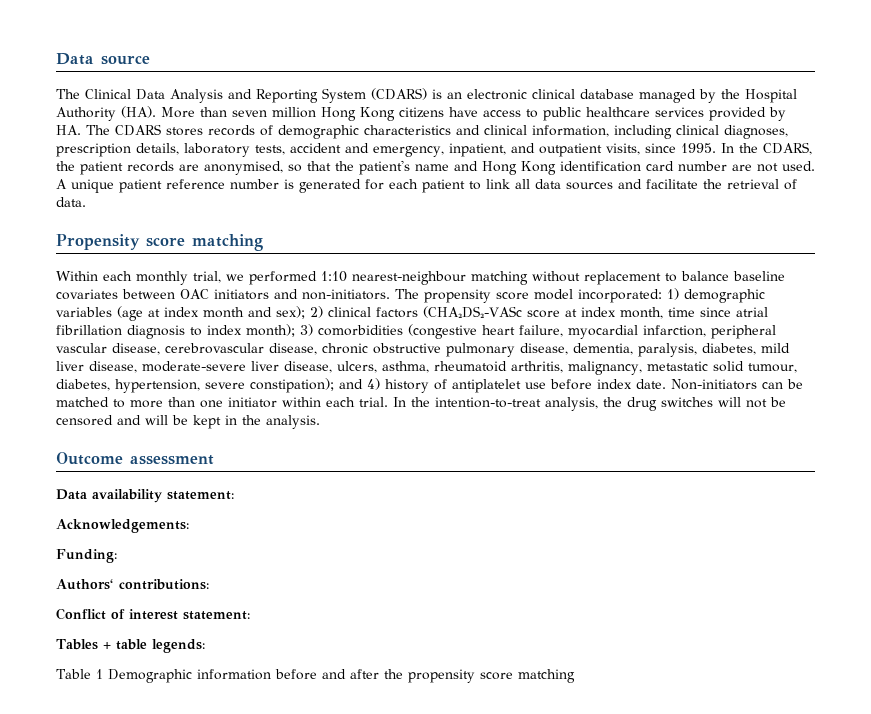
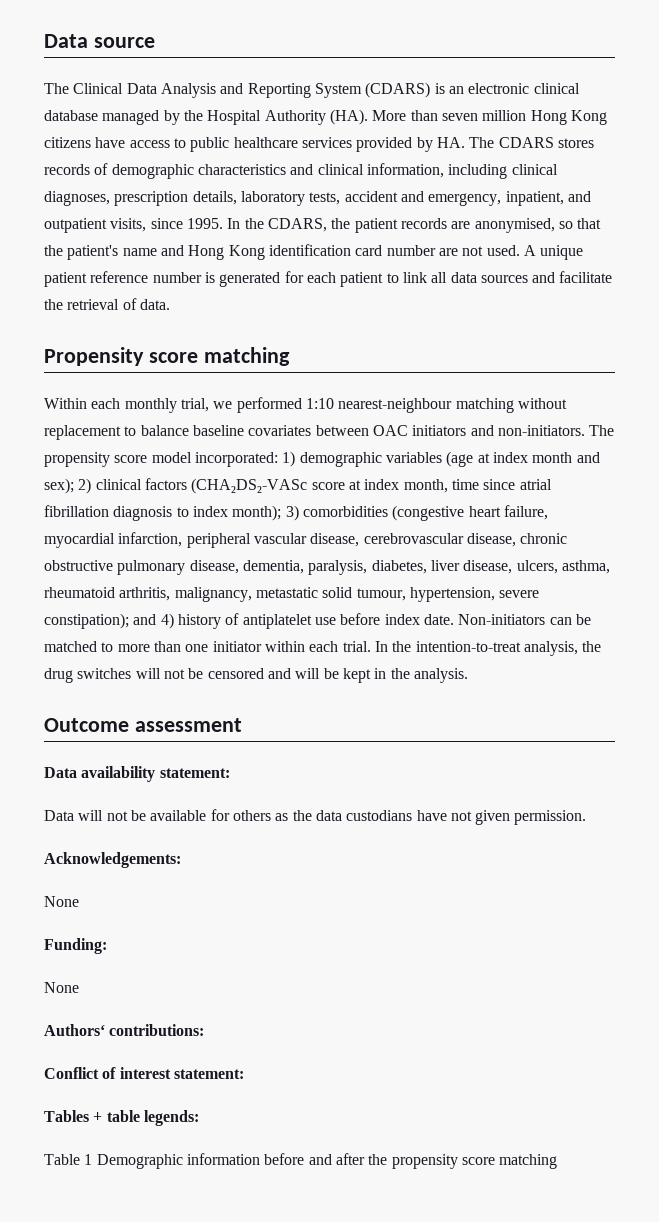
- 3) comorbidities (congestive heart failure, myocardial infarction, peripheral vascular disease, cerebrovascular disease, chronic obstructive pulmonary disease, dementia, paralysis, diabetes, mild liver disease, moderate-severe liver disease, ulcers, asthma, rheumatoid arthritis, malignancy, metastatic solid tumour, diabetes, hypertension, severe constipation);
+ 3) comorbidities (congestive heart failure, myocardial infarction, peripheral vascular disease, cerebrovascular disease, chronic obstructive pulmonary disease, dementia, paralysis, diabetes, liver disease, ulcers, asthma, rheumatoid arthritis, malignancy, metastatic solid tumour, hypertension, severe constipation);
+ Data will not be available for others as the data custodians have not given permission.
  Acknowledgements:
+ None
  Funding:
+ None

